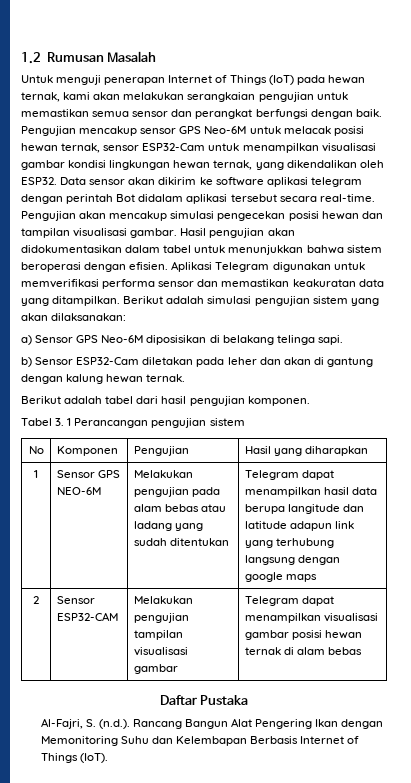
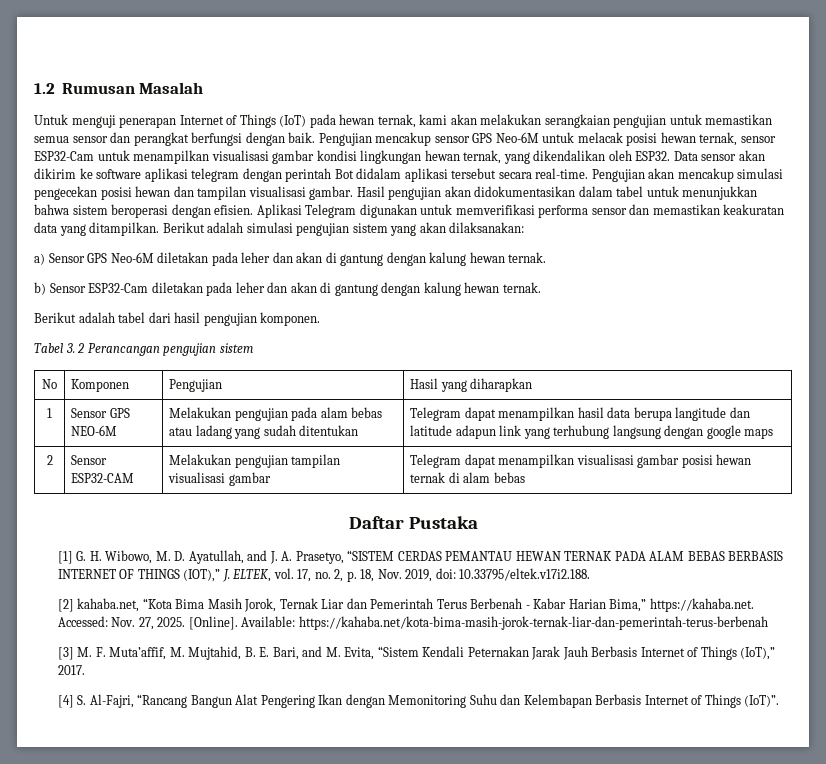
- a) Sensor GPS Neo-6M diposisikan di belakang telinga sapi.
+ a) Sensor GPS Neo-6M diletakan pada leher dan akan di gantung dengan kalung hewan ternak.
- Tabel 3. 1 Perancangan pengujian sistem
+ Tabel 3. 2 Perancangan pengujian sistem
- Al-Fajri, S. (n.d.). Rancang Bangun Alat Pengering Ikan dengan Memonitoring Suhu dan Kelembapan Berbasis Internet of Things (IoT).
+ [1] G. H. Wibowo, M. D. Ayatullah, and J. A. Prasetyo, “SISTEM CERDAS PEMANTAU HEWAN TERNAK PADA ALAM BEBAS BERBASIS INTERNET OF THINGS (IOT),” J. ELTEK, vol. 17, no. 2, p. 18, Nov. 2019, doi: 10.33795/eltek.v17i2.188.
+ [2] kahaba.net, “Kota Bima Masih Jorok, Ternak Liar dan Pemerintah Terus Berbenah - Kabar Harian Bima,” https://kahaba.net. Accessed: Nov. 27, 2025. [Online]. Available: https://kahaba.net/kota-bima-masih-jorok-ternak-liar-dan-pemerintah-terus-berbenah
+ [3] M. F. Muta’affif, M. Mujtahid, B. E. Bari, and M. Evita, “Sistem Kendali Peternakan Jarak Jauh Berbasis Internet of Things (IoT),” 2017.
+ [4] S. Al-Fajri, “Rancang Bangun Alat Pengering Ikan dengan Memonitoring Suhu dan Kelembapan Berbasis Internet of Things (IoT)”.

